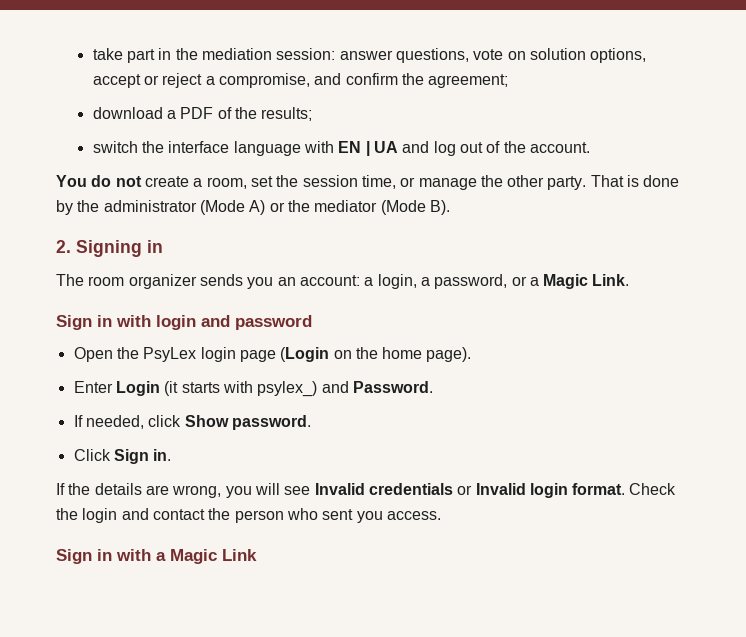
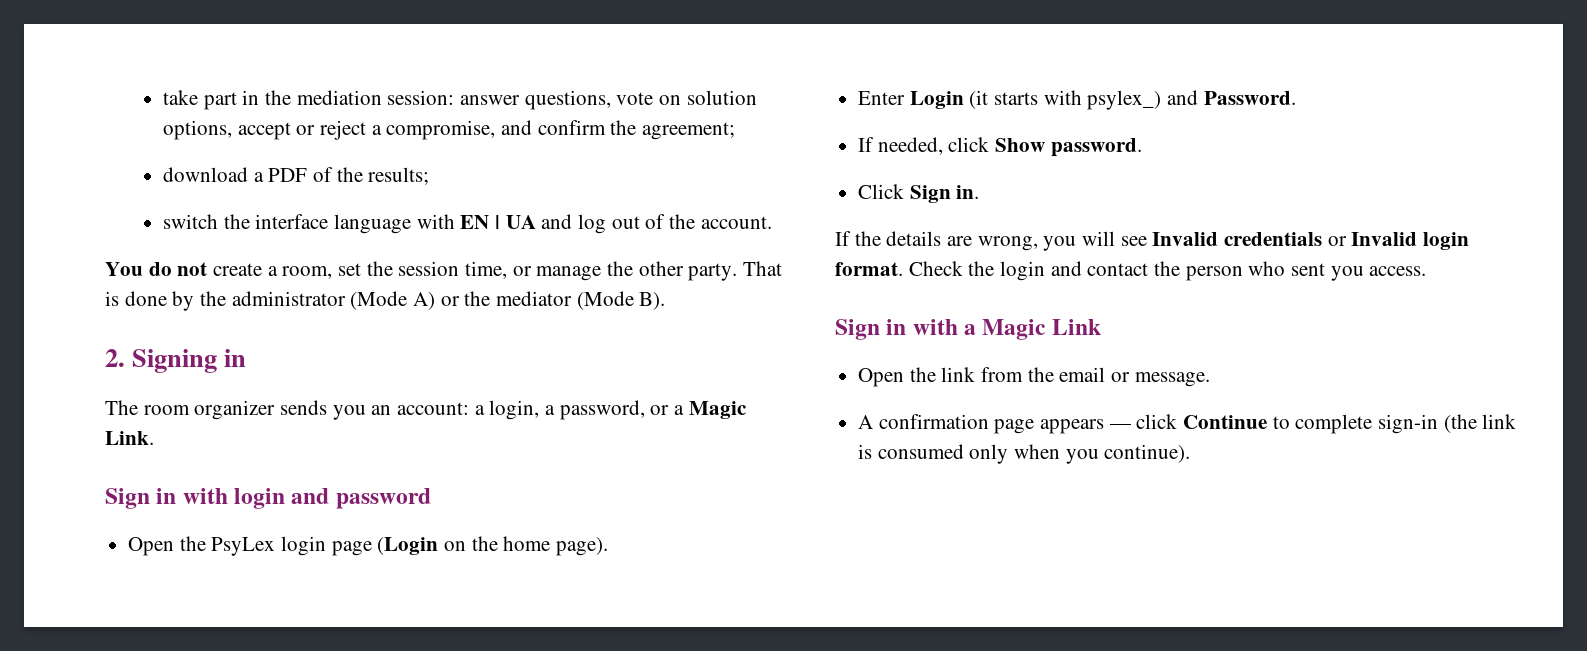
+ Open the link from the email or message.
+ A confirmation page appears — click Continue to complete sign-in (the link is consumed only when you continue).

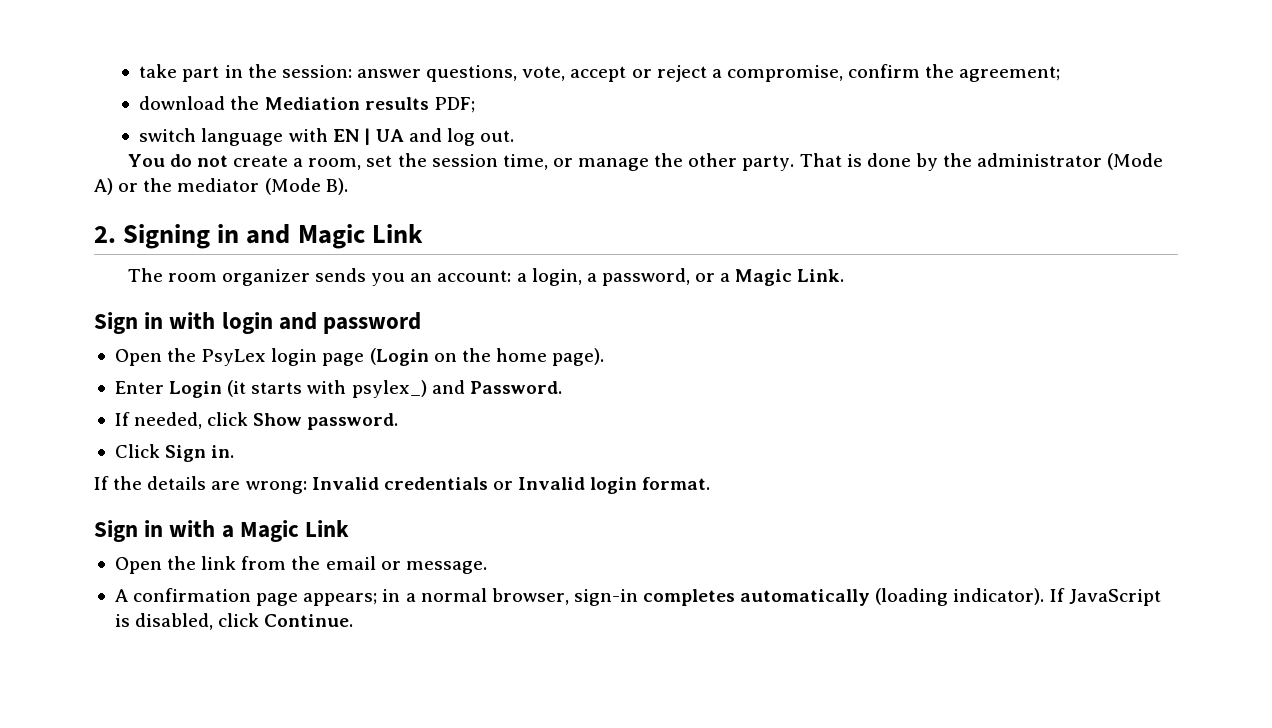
- take part in the mediation session: answer questions, vote on solution options, accept or reject a compromise, and confirm the agreement;
+ take part in the session: answer questions, vote, accept or reject a compromise, confirm the agreement;
- download a PDF of the results;
+ download the Mediation results PDF;
- switch the interface language with EN | UA and log out of the account.
+ switch language with EN | UA and log out.
- 2. Signing in
+ 2. Signing in and Magic Link
- If the details are wrong, you will see Invalid credentials or Invalid login format. Check the login and contact the person who sent you access.
+ If the details are wrong: Invalid credentials or Invalid login format.
- A confirmation page appears — click Continue to complete sign-in (the link is consumed only when you continue).
+ A confirmation page appears; in a normal browser, sign-in completes automatically (loading indicator). If JavaScript is disabled, click Continue.

